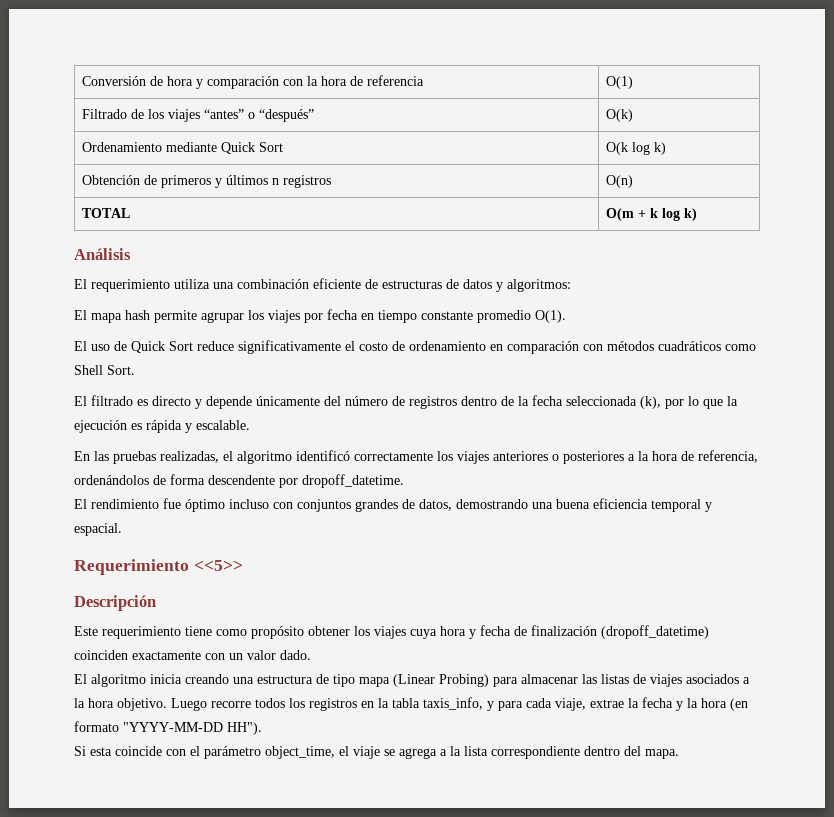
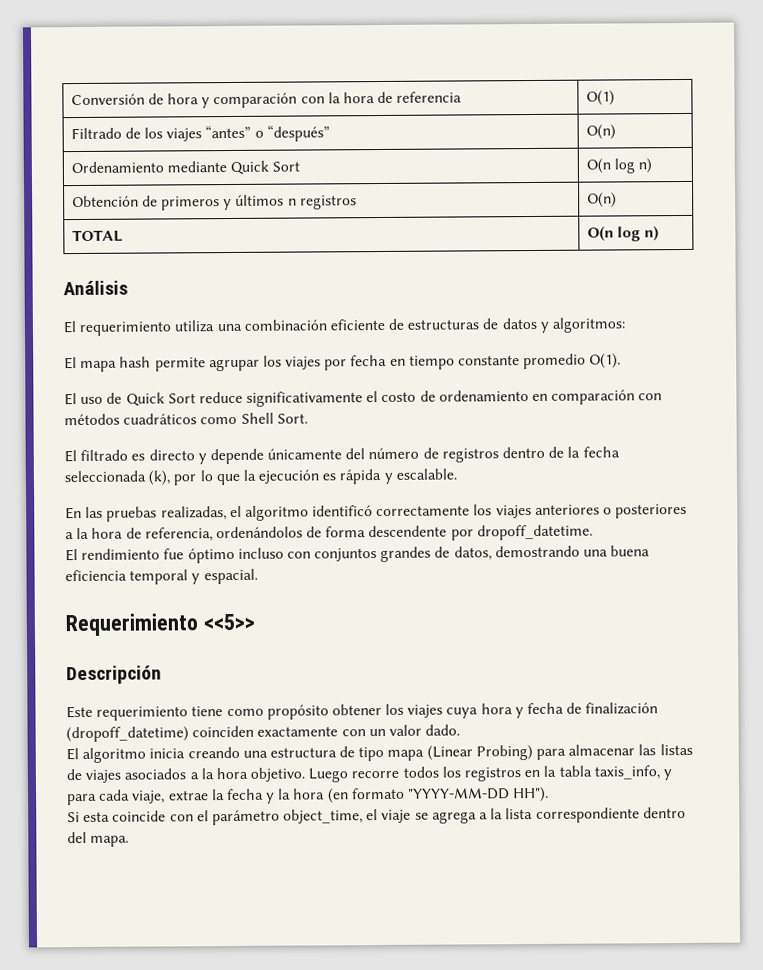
- Filtrado de los viajes “antes” o “después” | O(k)
+ Filtrado de los viajes “antes” o “después” | O(n)
- Ordenamiento mediante Quick Sort | O(k log k)
+ Ordenamiento mediante Quick Sort | O(n log n)
- TOTAL | O(m + k log k)
+ TOTAL | O(n log n)

